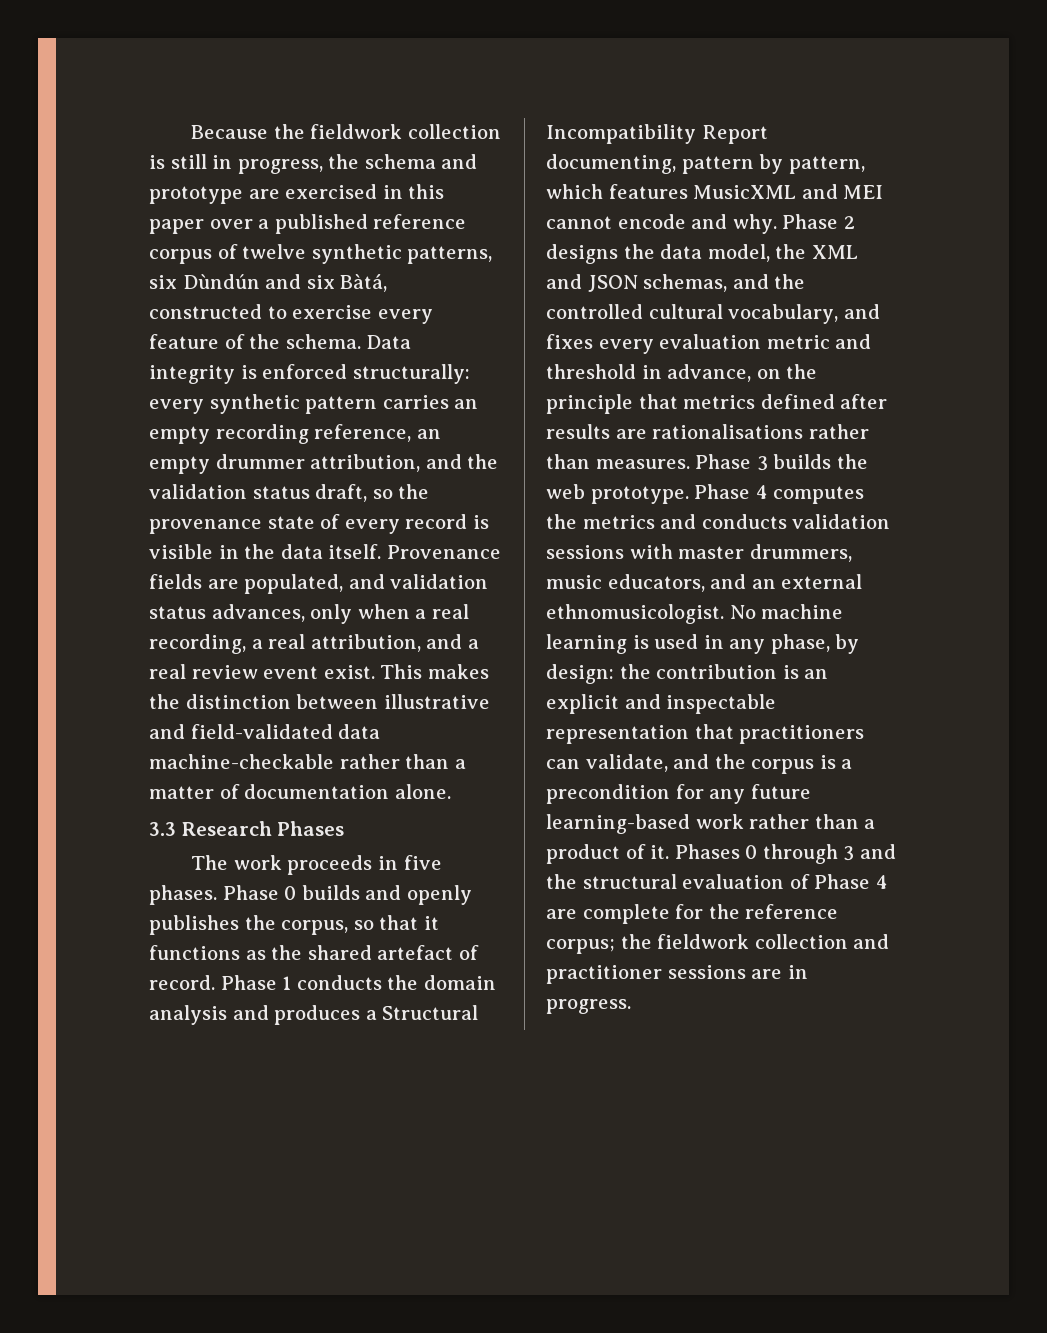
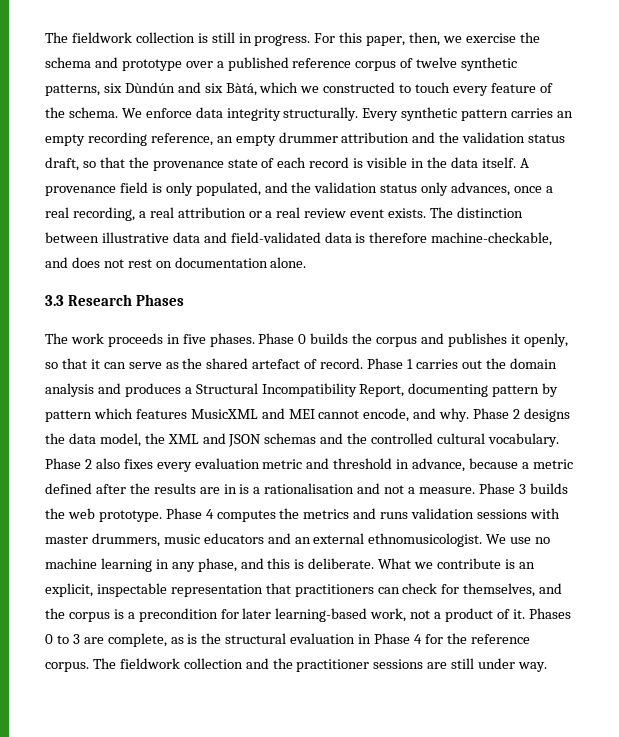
- Because the fieldwork collection is still in progress, the schema and prototype are exercised in this paper over a published reference corpus of twelve synthetic patterns, six Dùndún and six Bàtá, constructed to exercise every feature of the schema.
+ The fieldwork collection is still in progress. For this paper, then, we exercise the schema and prototype over a published reference corpus of twelve synthetic patterns, six Dùndún and six Bàtá, which we constructed to touch every feature of the schema.
- Data integrity is enforced structurally: every synthetic pattern carries an empty recording reference, an empty drummer attribution, and the validation status draft, so the provenance state of every record is visible in the data itself.
+ We enforce data integrity structurally. Every synthetic pattern carries an empty recording reference, an empty drummer attribution and the validation status draft, so that the provenance state of each record is visible in the data itself.
- Provenance fields are populated, and validation status advances, only when a real recording, a real attribution, and a real review event exist. This makes the distinction between illustrative and field-validated data machine-checkable rather than a matter of documentation alone.
+ A provenance field is only populated, and the validation status only advances, once a real recording, a real attribution or a real review event exists. The distinction between illustrative data and field-validated data is therefore machine-checkable, and does not rest on documentation alone.
- Phase 0 builds and openly publishes the corpus, so that it functions as the shared artefact of record.
+ Phase 0 builds the corpus and publishes it openly, so that it can serve as the shared artefact of record.
- Phase 1 conducts the domain analysis and produces a Structural Incompatibility Report documenting, pattern by pattern, which features MusicXML and MEI cannot encode and why.
+ Phase 1 carries out the domain analysis and produces a Structural Incompatibility Report, documenting pattern by pattern which features MusicXML and MEI cannot encode, and why.
- Phase 2 designs the data model, the XML and JSON schemas, and the controlled cultural vocabulary, and fixes every evaluation metric and threshold in advance, on the principle that metrics defined after results are rationalisations rather than measures.
+ Phase 2 designs the data model, the XML and JSON schemas and the controlled cultural vocabulary. Phase 2 also fixes every evaluation metric and threshold in advance, because a metric defined after the results are in is a rationalisation and not a measure.
- Phase 4 computes the metrics and conducts validation sessions with master drummers, music educators, and an external ethnomusicologist.
+ Phase 4 computes the metrics and runs validation sessions with master drummers, music educators and an external ethnomusicologist.
- No machine learning is used in any phase, by design: the contribution is an explicit and inspectable representation that practitioners can validate, and the corpus is a precondition for any future learning-based work rather than a product of it.
+ We use no machine learning in any phase, and this is deliberate. What we contribute is an explicit, inspectable representation that practitioners can check for themselves, and the corpus is a precondition for later learning-based work, not a product of it.
- Phases 0 through 3 and the structural evaluation of Phase 4 are complete for the reference corpus; the fieldwork collection and practitioner sessions are in progress.
+ Phases 0 to 3 are complete, as is the structural evaluation in Phase 4 for the reference corpus. The fieldwork collection and the practitioner sessions are still under way.

